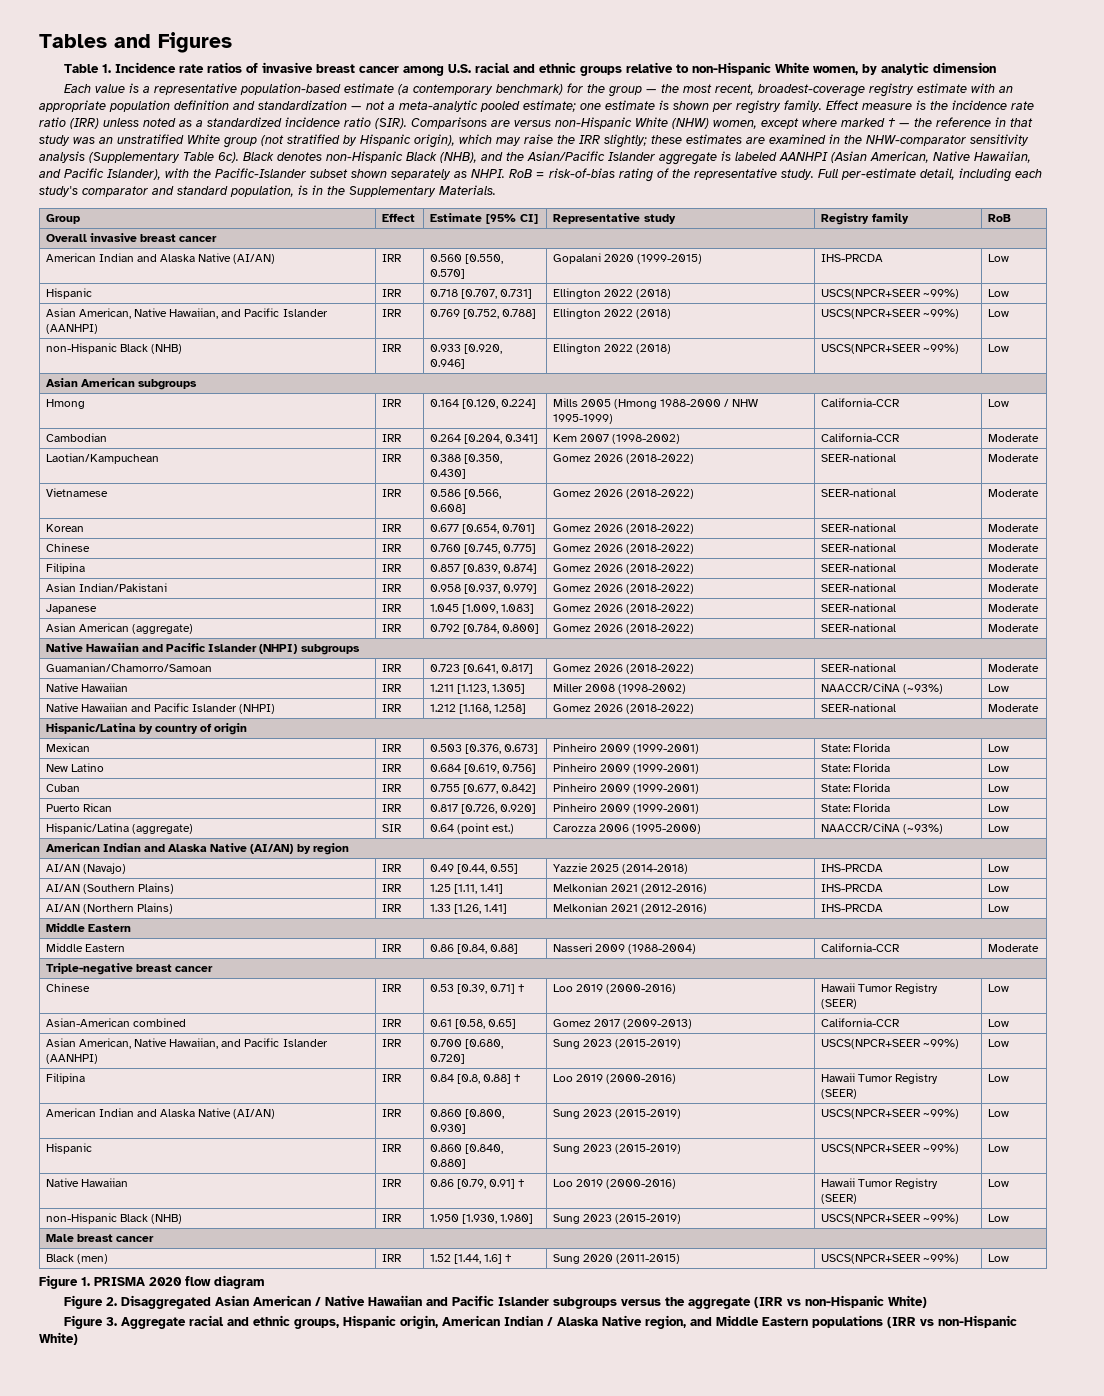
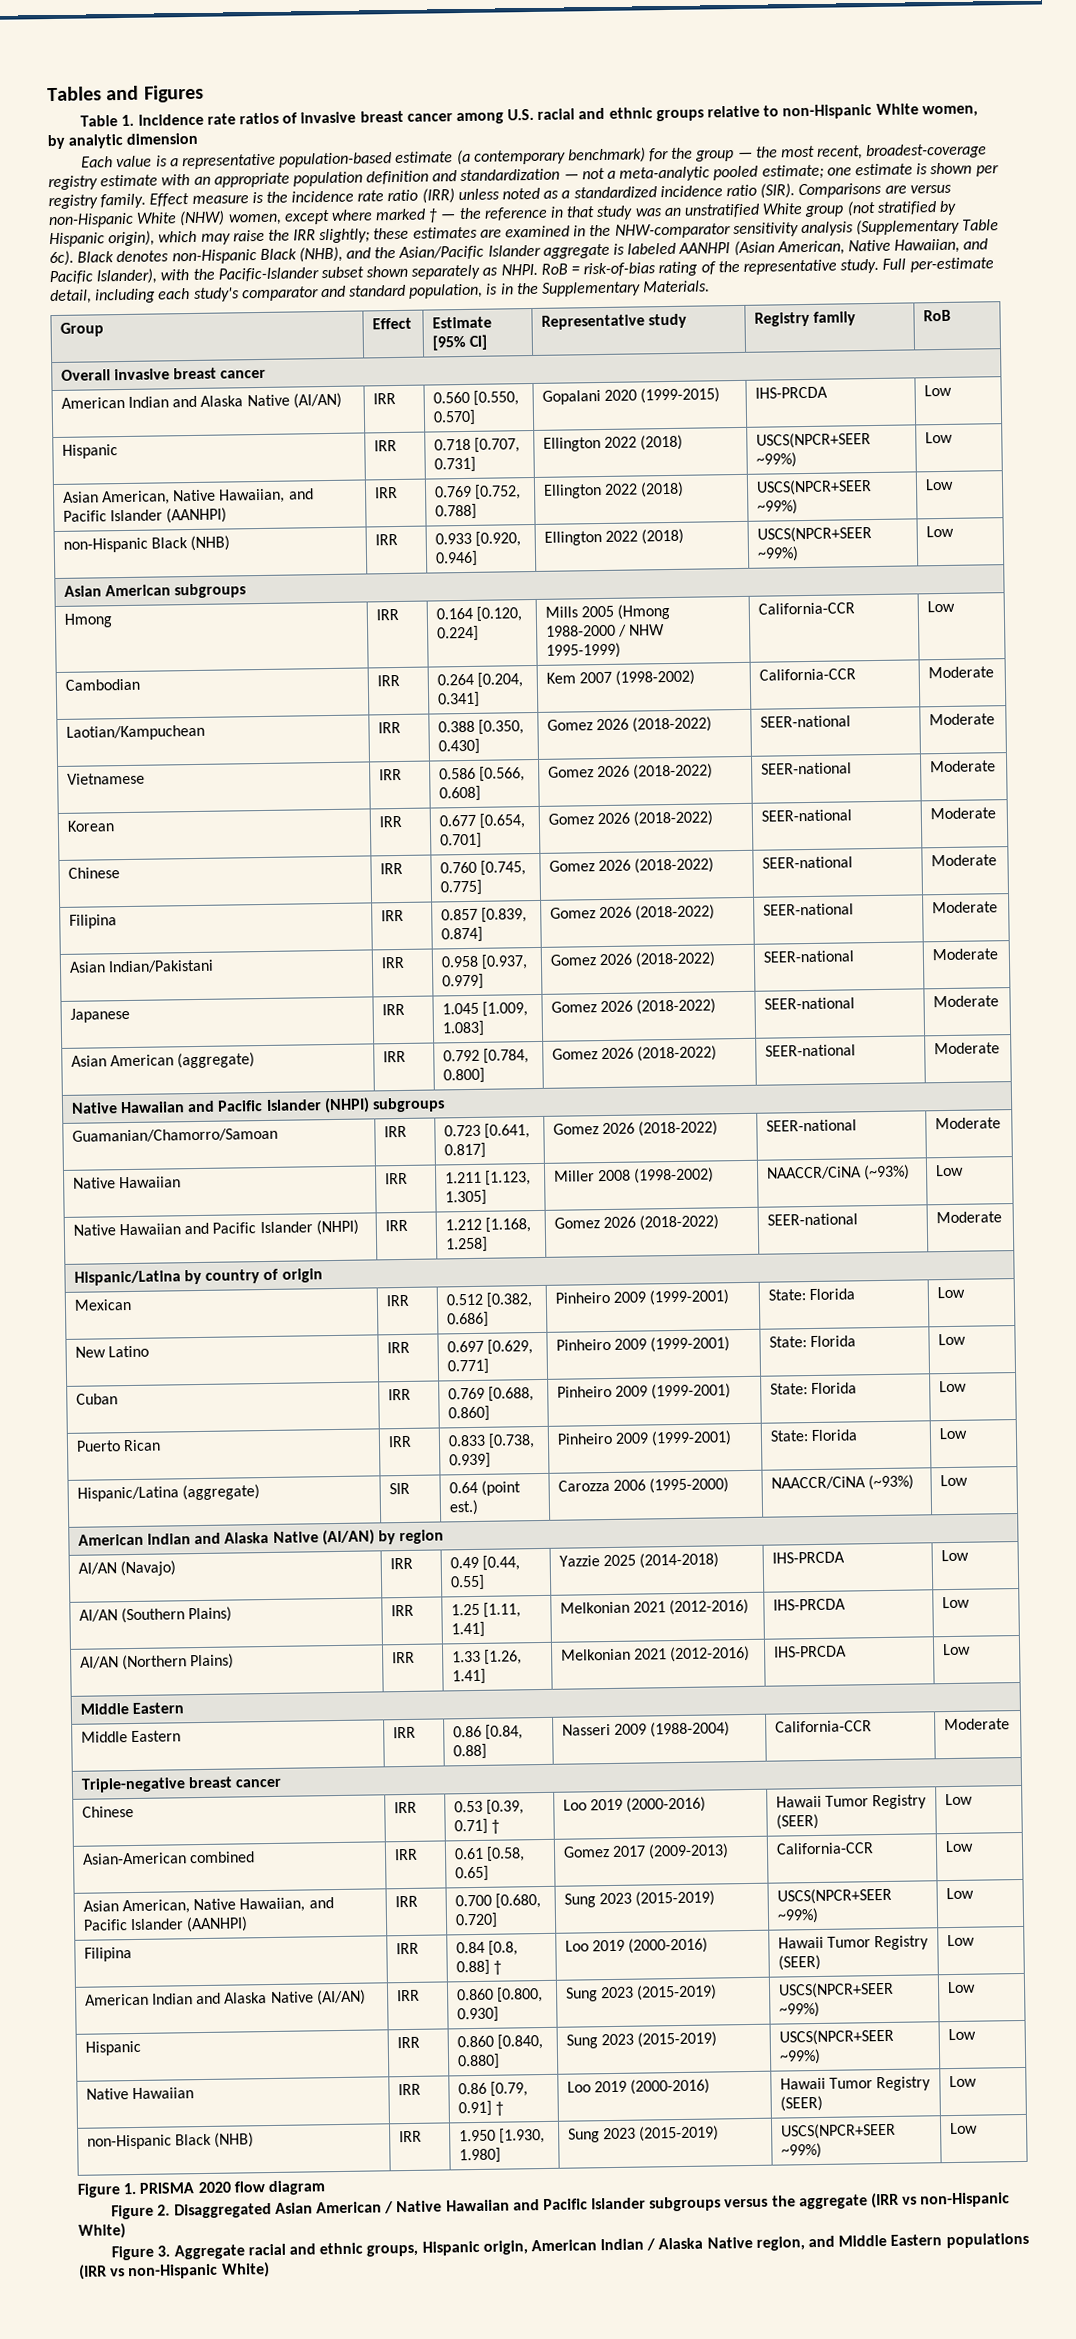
- Mexican | IRR | 0.503 [0.376, 0.673] | Pinheiro 2009 (1999-2001) | State: Florida | Low
+ Mexican | IRR | 0.512 [0.382, 0.686] | Pinheiro 2009 (1999-2001) | State: Florida | Low
- New Latino | IRR | 0.684 [0.619, 0.756] | Pinheiro 2009 (1999-2001) | State: Florida | Low
+ New Latino | IRR | 0.697 [0.629, 0.771] | Pinheiro 2009 (1999-2001) | State: Florida | Low
- Cuban | IRR | 0.755 [0.677, 0.842] | Pinheiro 2009 (1999-2001) | State: Florida | Low
+ Cuban | IRR | 0.769 [0.688, 0.860] | Pinheiro 2009 (1999-2001) | State: Florida | Low
- Puerto Rican | IRR | 0.817 [0.726, 0.920] | Pinheiro 2009 (1999-2001) | State: Florida | Low
+ Puerto Rican | IRR | 0.833 [0.738, 0.939] | Pinheiro 2009 (1999-2001) | State: Florida | Low
- Male breast cancer
- Black (men) | IRR | 1.52 [1.44, 1.6] † | Sung 2020 (2011-2015) | USCS(NPCR+SEER ~99%) | Low

